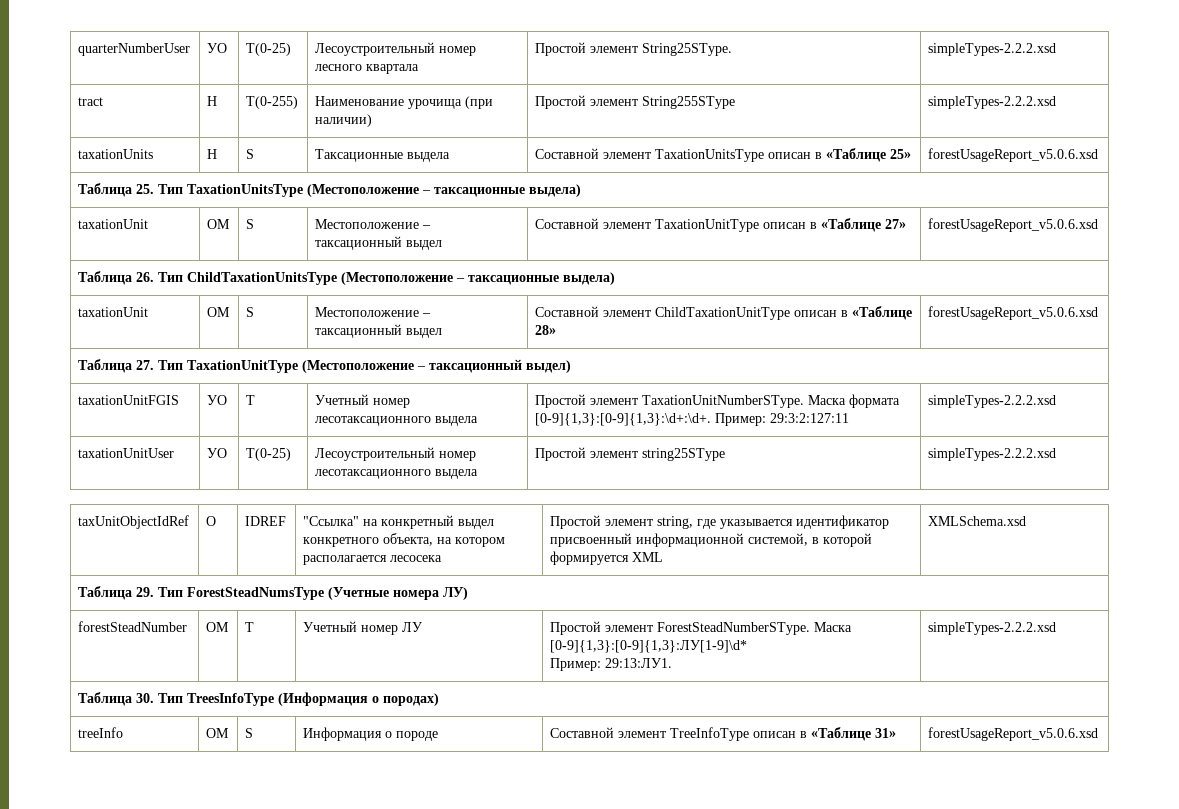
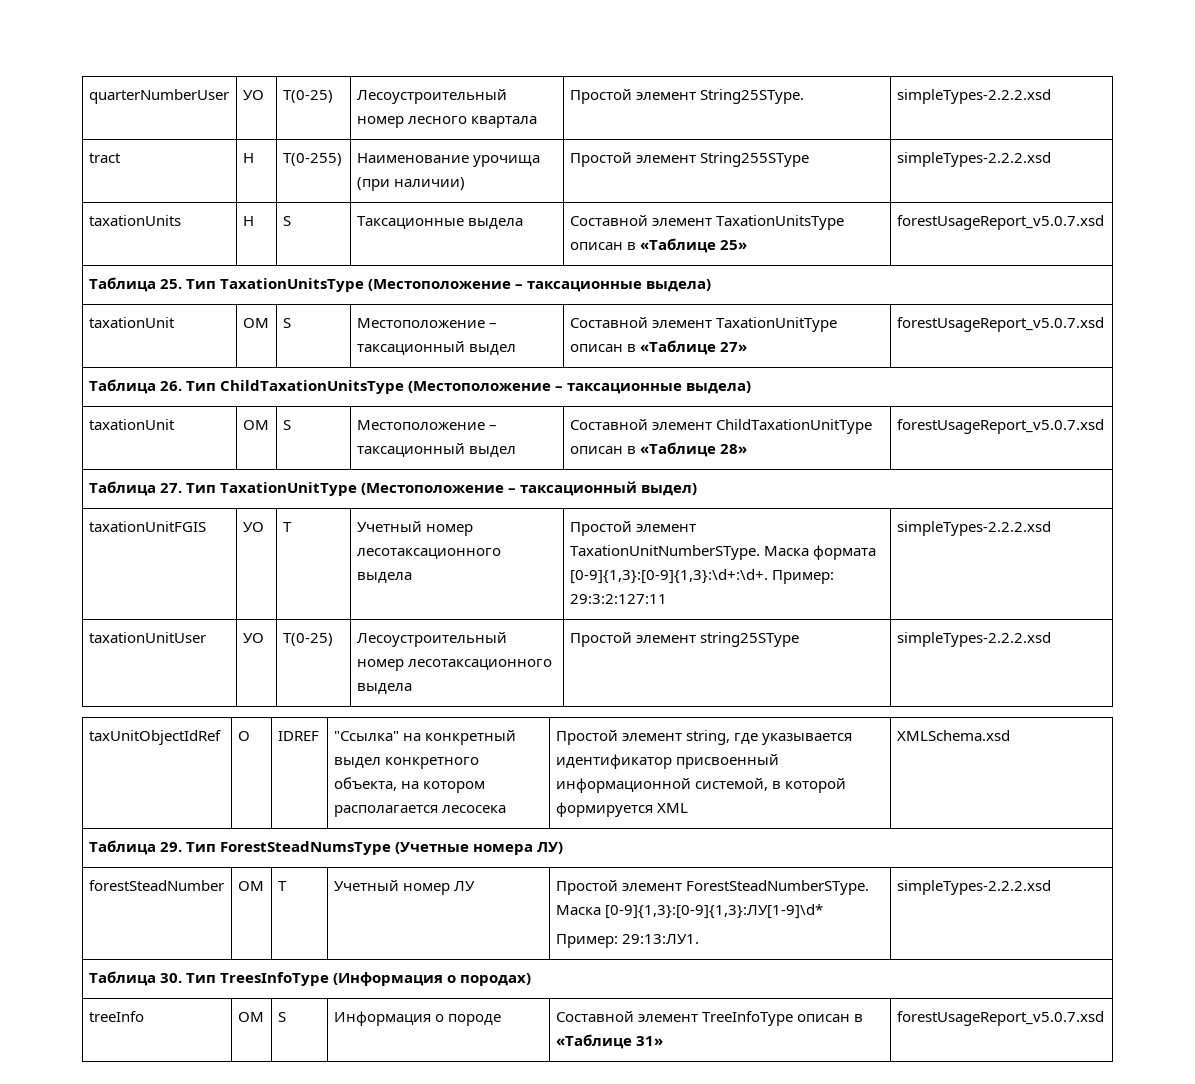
- taxationUnits | H | S | Таксационные выдела | Составной элемент TaxationUnitsType описан в «Таблице 25» | forestUsageReport_v5.0.6.xsd
+ taxationUnits | H | S | Таксационные выдела | Составной элемент TaxationUnitsType описан в «Таблице 25» | forestUsageReport_v5.0.7.xsd
- taxationUnit | OM | S | Местоположение – таксационный выдел | Составной элемент TaxationUnitType описан в «Таблице 27» | forestUsageReport_v5.0.6.xsd
+ taxationUnit | OM | S | Местоположение – таксационный выдел | Составной элемент TaxationUnitType описан в «Таблице 27» | forestUsageReport_v5.0.7.xsd
- taxationUnit | OM | S | Местоположение – таксационный выдел | Составной элемент ChildTaxationUnitType описан в «Таблице 28» | forestUsageReport_v5.0.6.xsd
+ taxationUnit | OM | S | Местоположение – таксационный выдел | Составной элемент ChildTaxationUnitType описан в «Таблице 28» | forestUsageReport_v5.0.7.xsd
- treeInfo | OM | S | Информация о породе | Составной элемент TreeInfoType описан в «Таблице 31» | forestUsageReport_v5.0.6.xsd
+ treeInfo | OM | S | Информация о породе | Составной элемент TreeInfoType описан в «Таблице 31» | forestUsageReport_v5.0.7.xsd

